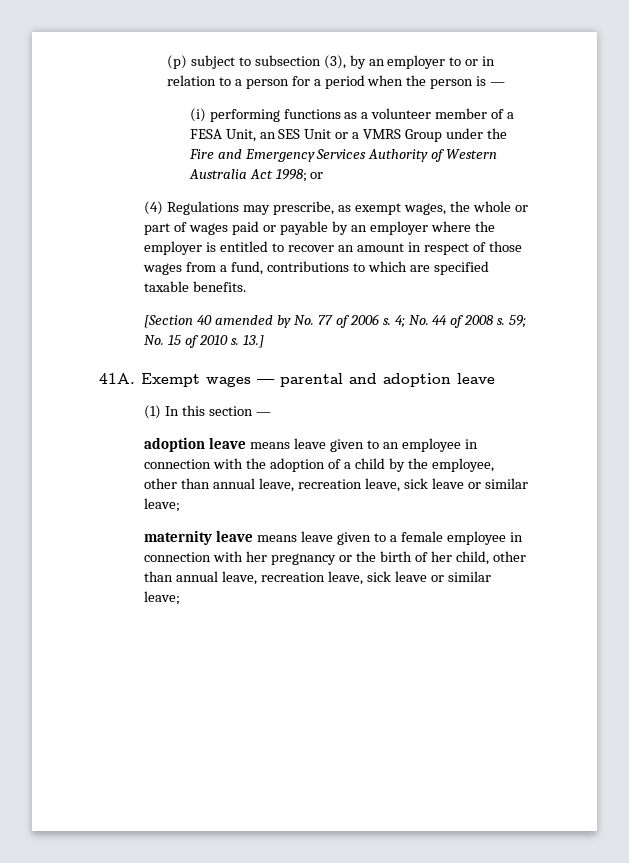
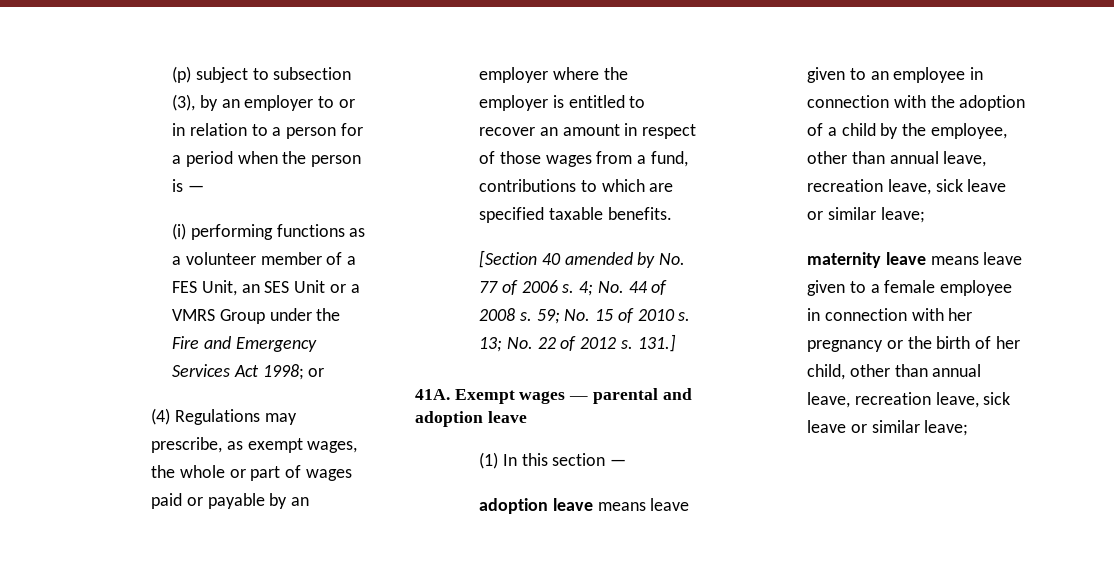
- (i) performing functions as a volunteer member of a FESA Unit, an SES Unit or a VMRS Group under the Fire and Emergency Services Authority of Western Australia Act 1998; or
+ (i) performing functions as a volunteer member of a FES Unit, an SES Unit or a VMRS Group under the Fire and Emergency Services Act 1998; or
- 13.]
+ 13; No. 22 of 2012 s. 131.]

